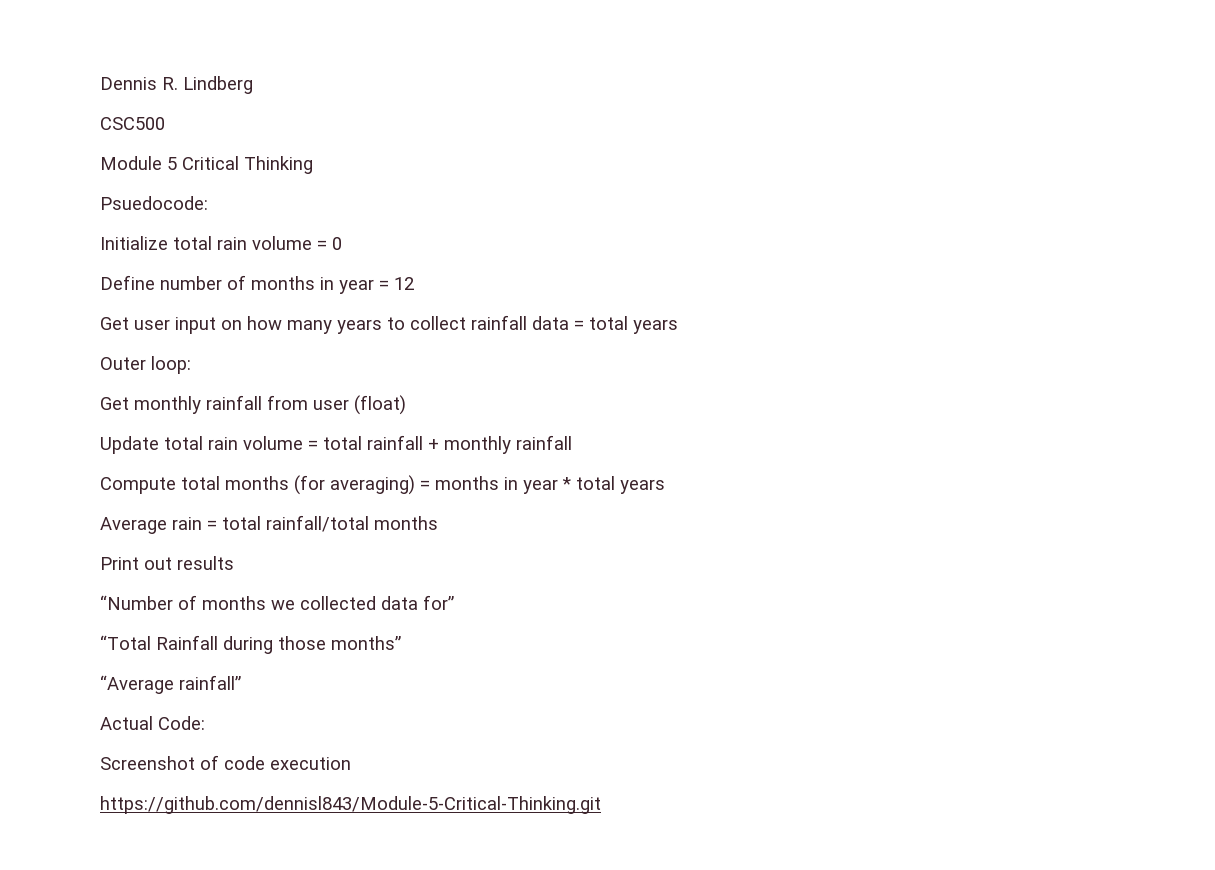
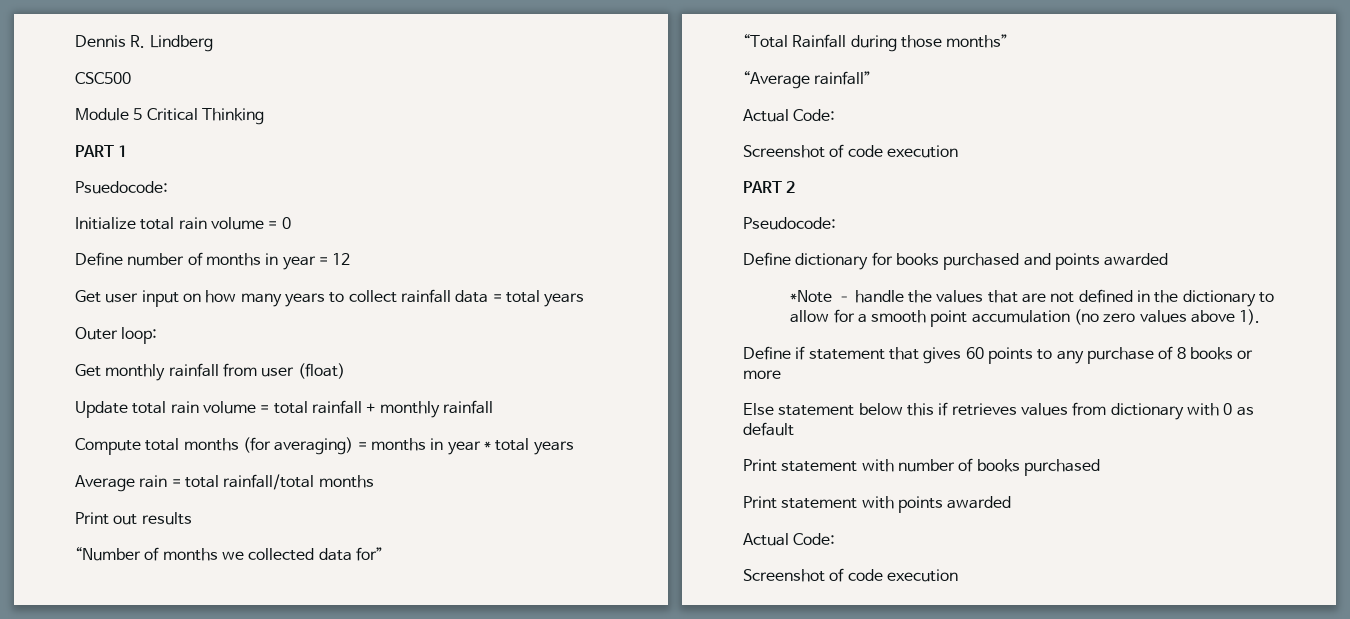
+ PART 1
- https://github.com/dennisl843/Module-5-Critical-Thinking.git
+ PART 2
+ Pseudocode:
+ Define dictionary for books purchased and points awarded
+ *Note – handle the values that are not defined in the dictionary to allow for a smooth point accumulation (no zero values above 1).
+ Define if statement that gives 60 points to any purchase of 8 books or more
+ Else statement below this if retrieves values from dictionary with 0 as default
+ Print statement with number of books purchased
+ Print statement with points awarded
+ Actual Code:
+ Screenshot of code execution

